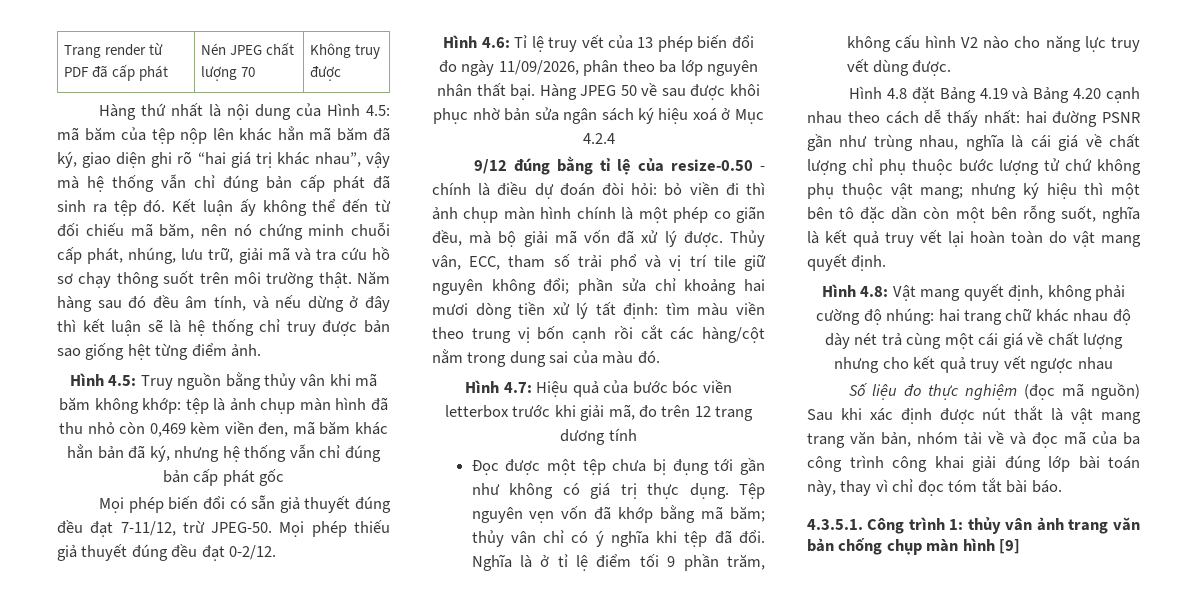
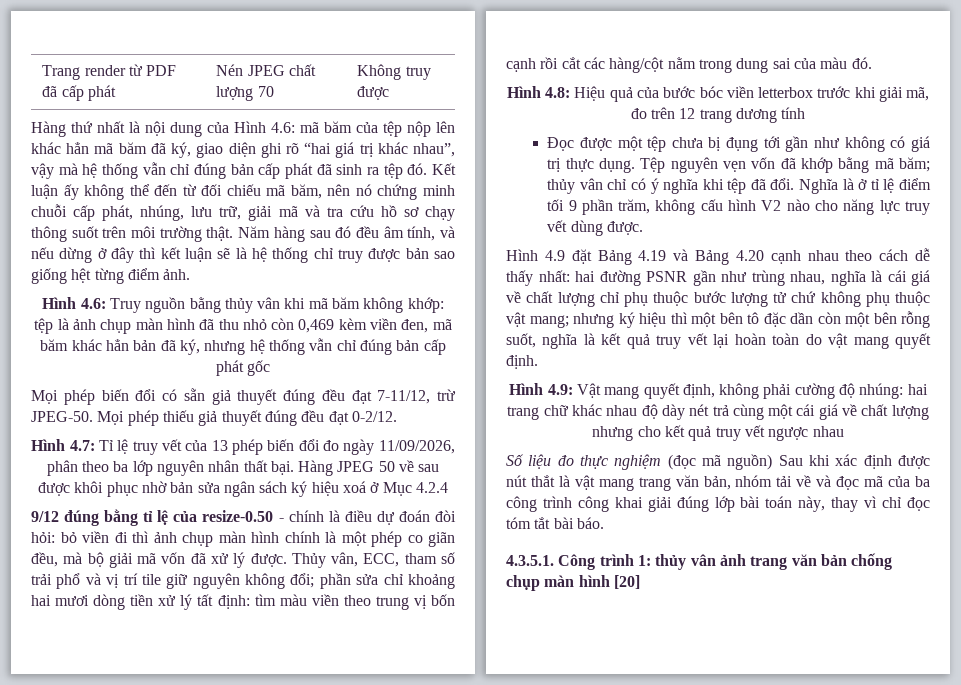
- Hàng thứ nhất là nội dung của Hình 4.5: mã băm của tệp nộp lên khác hẳn mã băm đã ký, giao diện ghi rõ “hai giá trị khác nhau”, vậy mà hệ thống vẫn chỉ đúng bản cấp phát đã sinh ra tệp đó.
+ Hàng thứ nhất là nội dung của Hình 4.6: mã băm của tệp nộp lên khác hẳn mã băm đã ký, giao diện ghi rõ “hai giá trị khác nhau”, vậy mà hệ thống vẫn chỉ đúng bản cấp phát đã sinh ra tệp đó.
- Hình 4.5: Truy nguồn bằng thủy vân khi mã băm không khớp: tệp là ảnh chụp màn hình đã thu nhỏ còn 0,469 kèm viền đen, mã băm khác hẳn bản đã ký, nhưng hệ thống vẫn chỉ đúng bản cấp phát gốc
+ Hình 4.6: Truy nguồn bằng thủy vân khi mã băm không khớp: tệp là ảnh chụp màn hình đã thu nhỏ còn 0,469 kèm viền đen, mã băm khác hẳn bản đã ký, nhưng hệ thống vẫn chỉ đúng bản cấp phát gốc
- Hình 4.6: Tỉ lệ truy vết của 13 phép biến đổi đo ngày 11/09/2026, phân theo ba lớp nguyên nhân thất bại.
+ Hình 4.7: Tỉ lệ truy vết của 13 phép biến đổi đo ngày 11/09/2026, phân theo ba lớp nguyên nhân thất bại.
- Hình 4.7: Hiệu quả của bước bóc viền letterbox trước khi giải mã, đo trên 12 trang dương tính
+ Hình 4.8: Hiệu quả của bước bóc viền letterbox trước khi giải mã, đo trên 12 trang dương tính
- Hình 4.8 đặt Bảng 4.19 và Bảng 4.20 cạnh nhau theo cách dễ thấy nhất:
+ Hình 4.9 đặt Bảng 4.19 và Bảng 4.20 cạnh nhau theo cách dễ thấy nhất:
- Hình 4.8: Vật mang quyết định, không phải cường độ nhúng: hai trang chữ khác nhau độ dày nét trả cùng một cái giá về chất lượng nhưng cho kết quả truy vết ngược nhau
+ Hình 4.9: Vật mang quyết định, không phải cường độ nhúng: hai trang chữ khác nhau độ dày nét trả cùng một cái giá về chất lượng nhưng cho kết quả truy vết ngược nhau
- 4.3.5.1. Công trình 1: thủy vân ảnh trang văn bản chống chụp màn hình [9]
+ 4.3.5.1. Công trình 1: thủy vân ảnh trang văn bản chống chụp màn hình [20]

